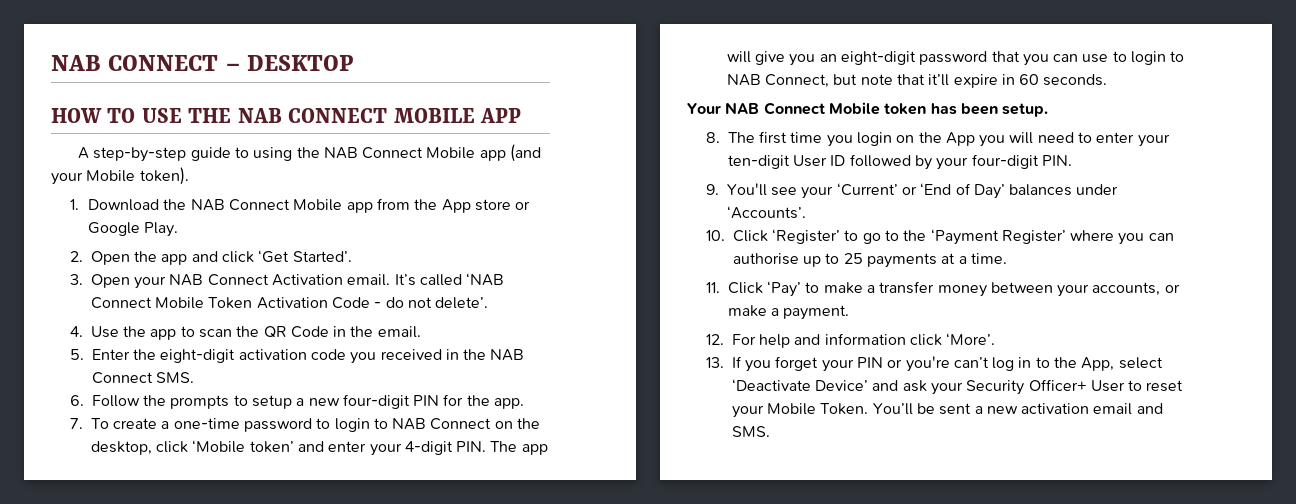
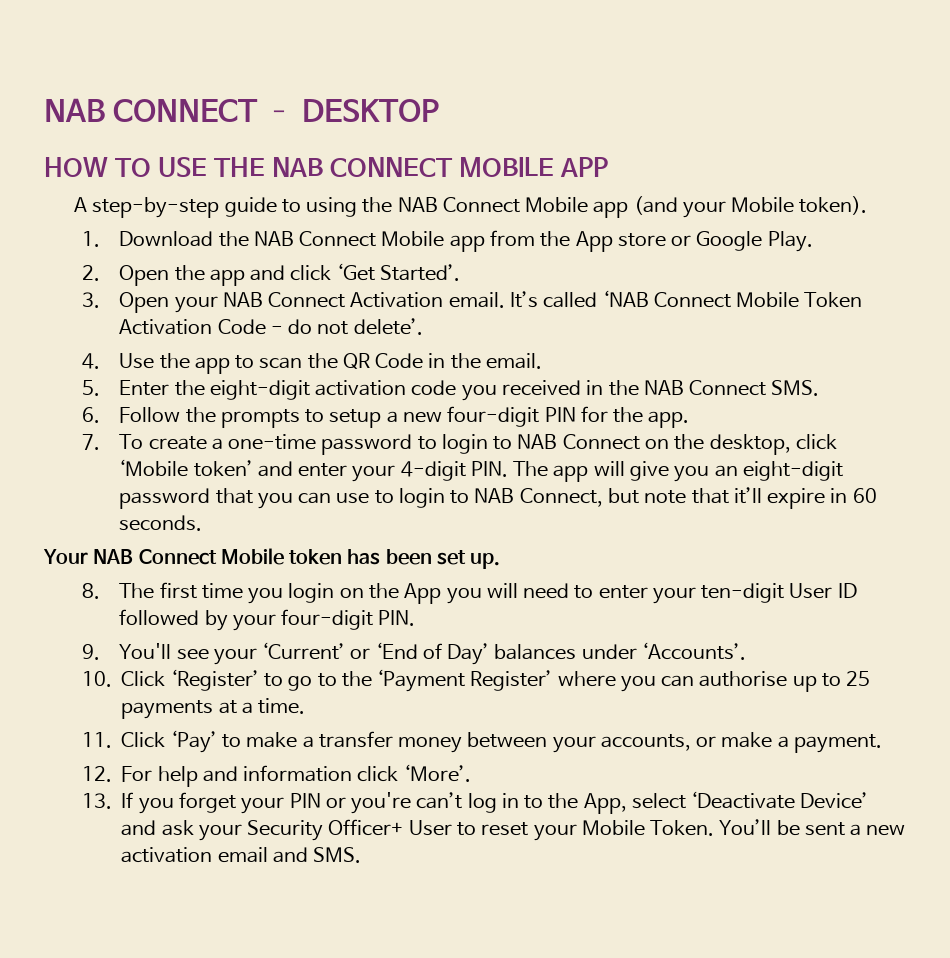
- Your NAB Connect Mobile token has been setup.
+ Your NAB Connect Mobile token has been set up.

